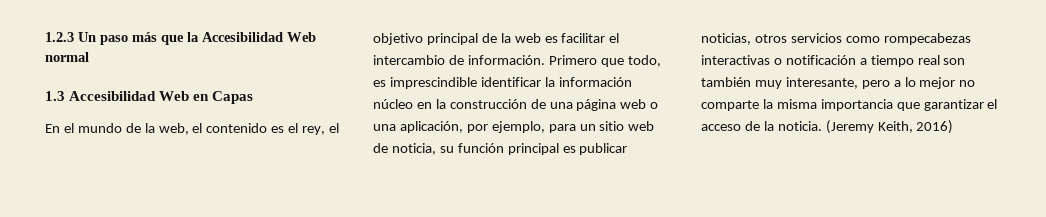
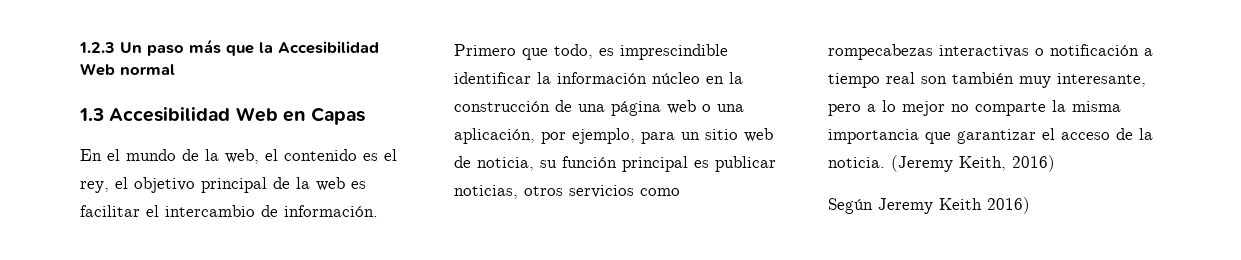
+ Según Jeremy Keith 2016)

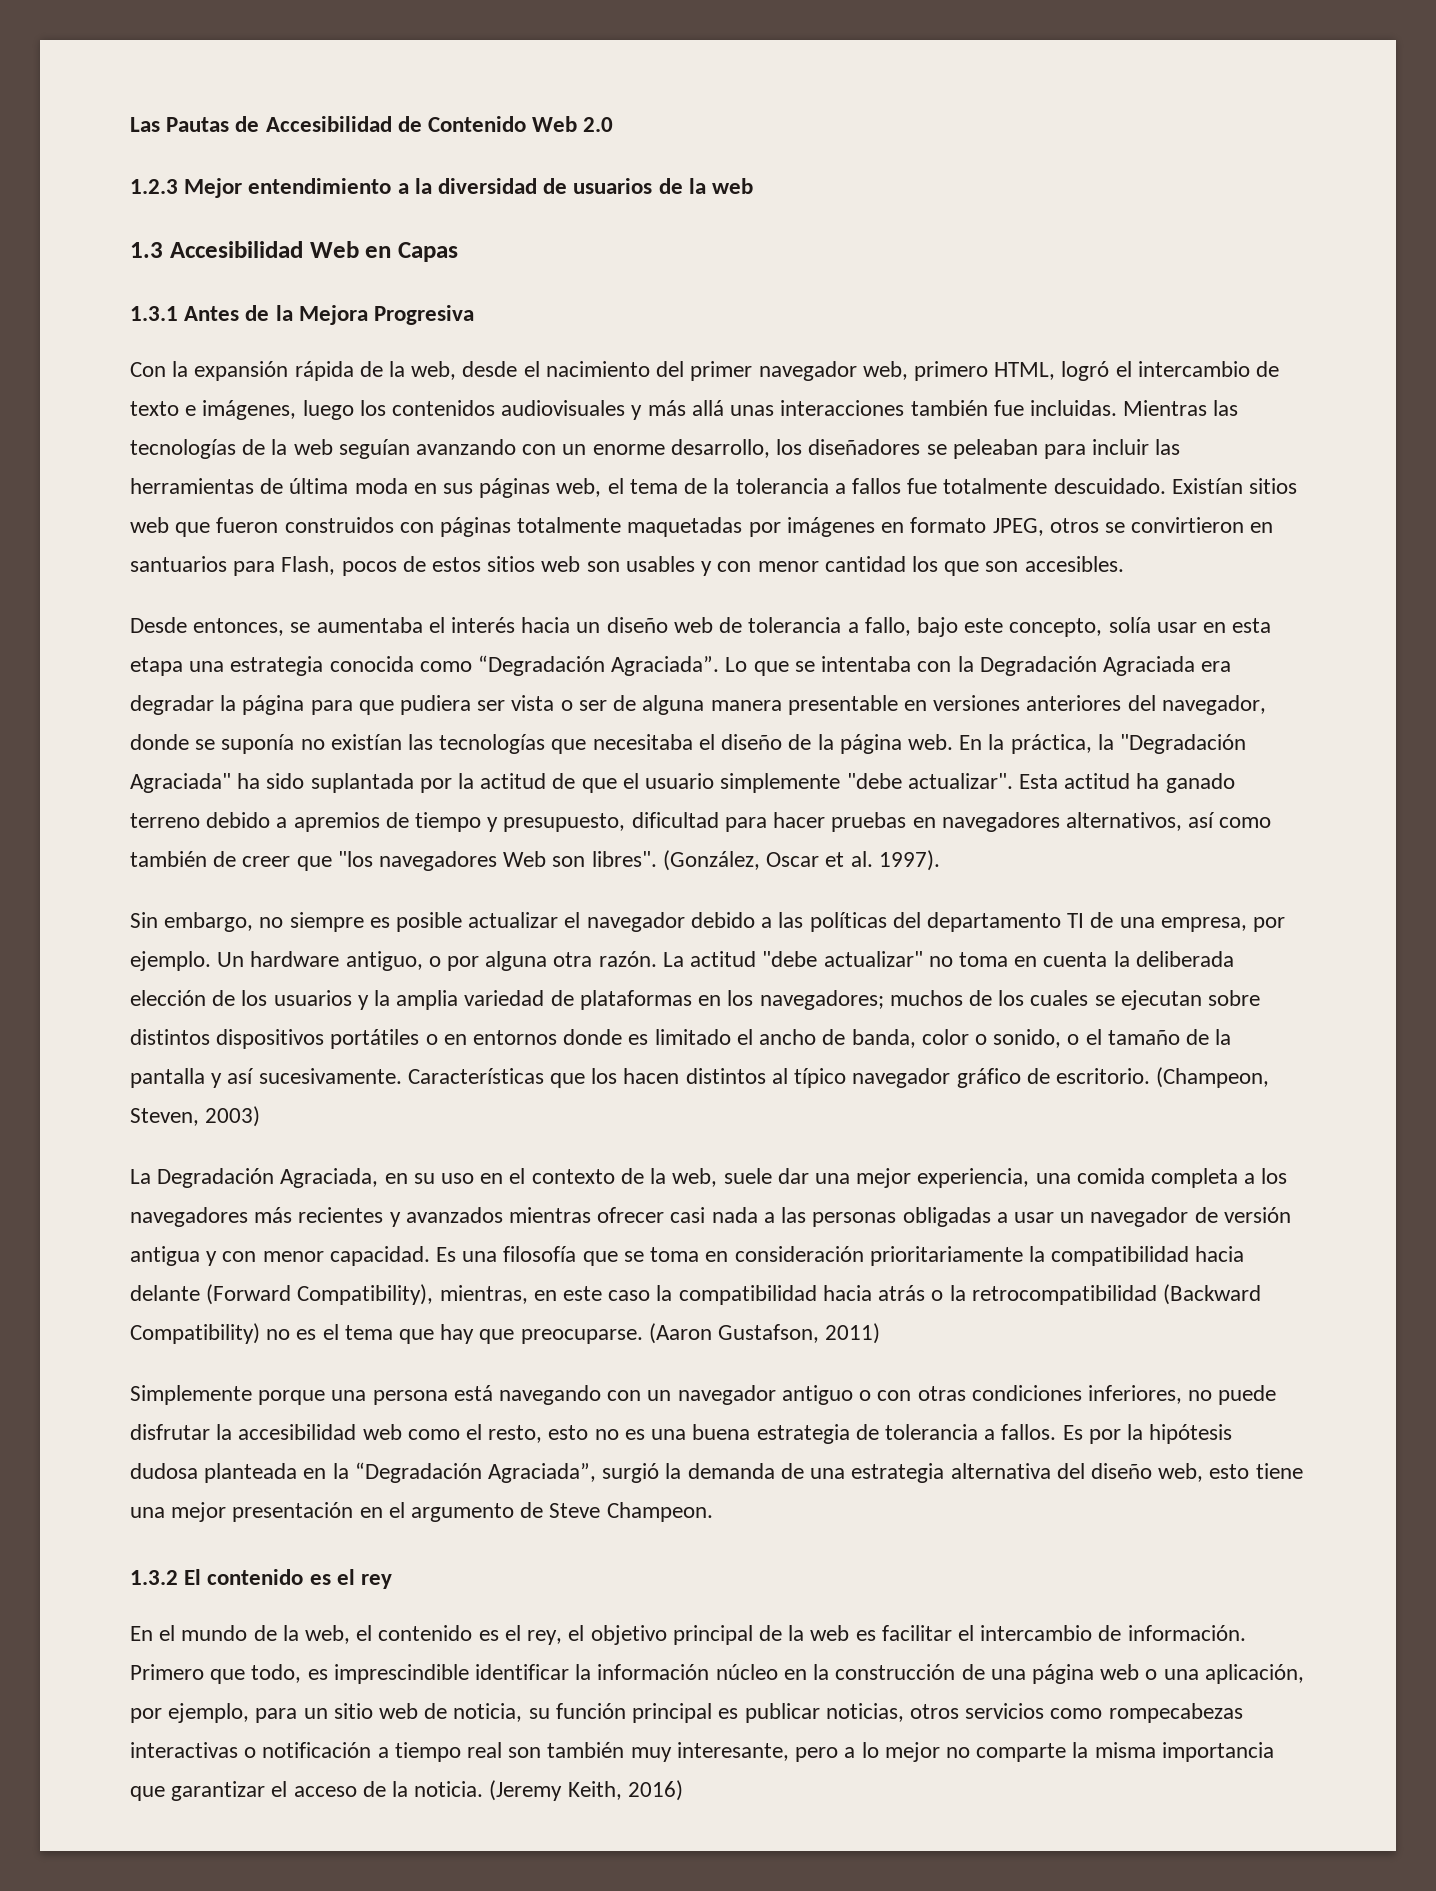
- 1.2.3 Un paso más que la Accesibilidad Web normal
+ Las Pautas de Accesibilidad de Contenido Web 2.0
+ 1.2.3 Mejor entendimiento a la diversidad de usuarios de la web
+ 1.3.1 Antes de la Mejora Progresiva
+ Con la expansión rápida de la web, desde el nacimiento del primer navegador web, primero HTML, logró el intercambio de texto e imágenes, luego los contenidos audiovisuales y más allá unas interacciones también fue incluidas. Mientras las tecnologías de la web seguían avanzando con un enorme desarrollo, los diseñadores se peleaban para incluir las herramientas de última moda en sus páginas web, el tema de la tolerancia a fallos fue totalmente descuidado. Existían sitios web que fueron construidos con páginas totalmente maquetadas por imágenes en formato JPEG, otros se convirtieron en santuarios para Flash, pocos de estos sitios web son usables y con menor cantidad los que son accesibles.
+ Desde entonces, se aumentaba el interés hacia un diseño web de tolerancia a fallo, bajo este concepto, solía usar en esta etapa una estrategia conocida como “Degradación Agraciada”. Lo que se intentaba con la Degradación Agraciada era degradar la página para que pudiera ser vista o ser de alguna manera presentable en versiones anteriores del navegador, donde se suponía no existían las tecnologías que necesitaba el diseño de la página web. En la práctica, la "Degradación Agraciada" ha sido suplantada por la actitud de que el usuario simplemente "debe actualizar". Esta actitud ha ganado terreno debido a apremios de tiempo y presupuesto, dificultad para hacer pruebas en navegadores alternativos, así como también de creer que "los navegadores Web son libres". (González, Oscar et al. 1997).
+ Sin embargo, no siempre es posible actualizar el navegador debido a las políticas del departamento TI de una empresa, por ejemplo. Un hardware antiguo, o por alguna otra razón. La actitud "debe actualizar" no toma en cuenta la deliberada elección de los usuarios y la amplia variedad de plataformas en los navegadores; muchos de los cuales se ejecutan sobre distintos dispositivos portátiles o en entornos donde es limitado el ancho de banda, color o sonido, o el tamaño de la pantalla y así sucesivamente. Características que los hacen distintos al típico navegador gráfico de escritorio. (Champeon, Steven, 2003)
+ La Degradación Agraciada, en su uso en el contexto de la web, suele dar una mejor experiencia, una comida completa a los navegadores más recientes y avanzados mientras ofrecer casi nada a las personas obligadas a usar un navegador de versión antigua y con menor capacidad. Es una filosofía que se toma en consideración prioritariamente la compatibilidad hacia delante (Forward Compatibility), mientras, en este caso la compatibilidad hacia atrás o la retrocompatibilidad (Backward Compatibility) no es el tema que hay que preocuparse. (Aaron Gustafson, 2011)
+ Simplemente porque una persona está navegando con un navegador antiguo o con otras condiciones inferiores, no puede disfrutar la accesibilidad web como el resto, esto no es una buena estrategia de tolerancia a fallos. Es por la hipótesis dudosa planteada en la “Degradación Agraciada”, surgió la demanda de una estrategia alternativa del diseño web, esto tiene una mejor presentación en el argumento de Steve Champeon.
+ 1.3.2 El contenido es el rey
- Según Jeremy Keith 2016)

